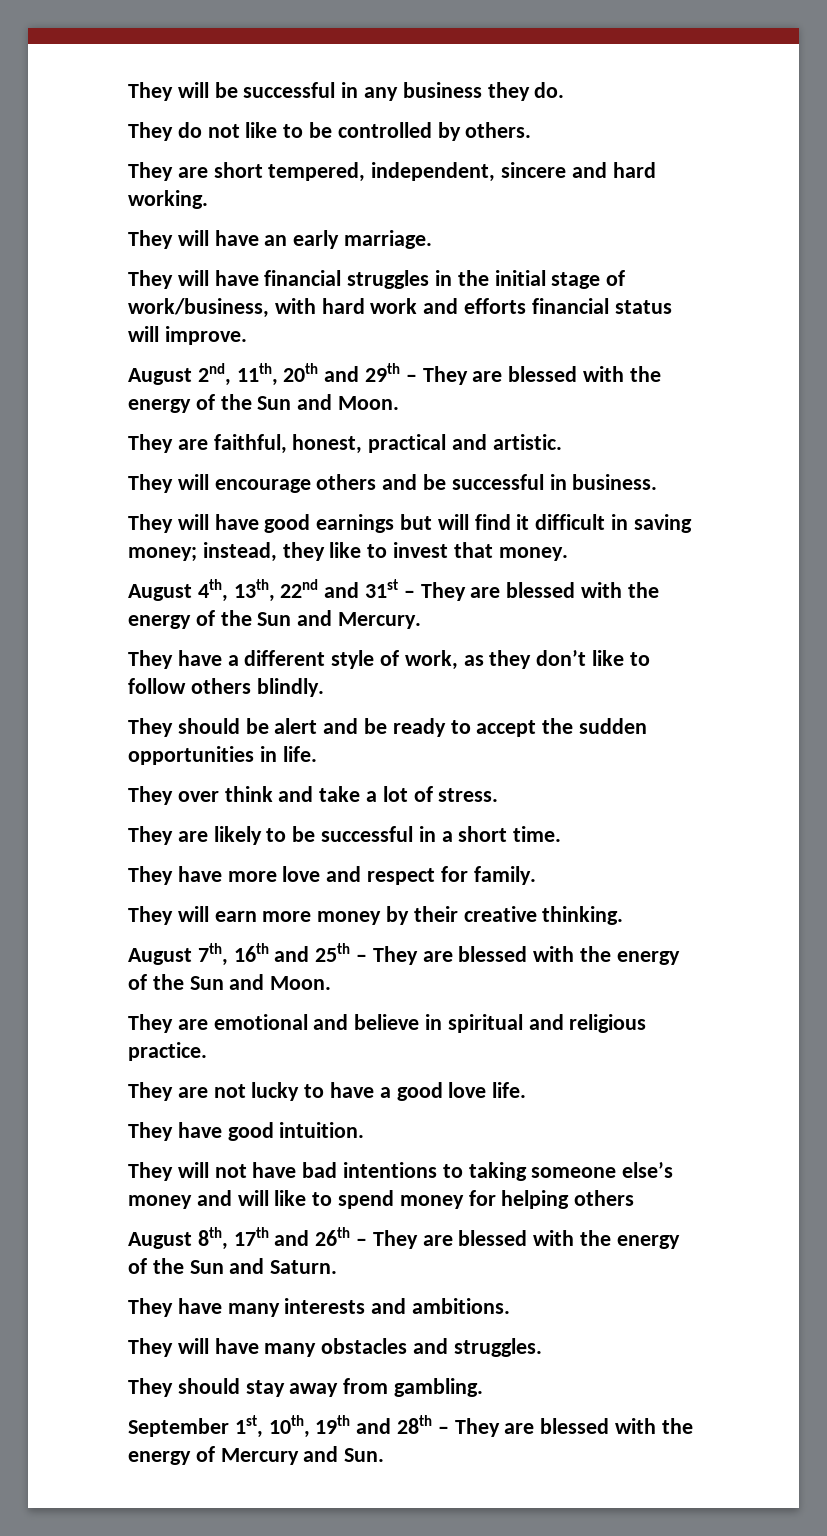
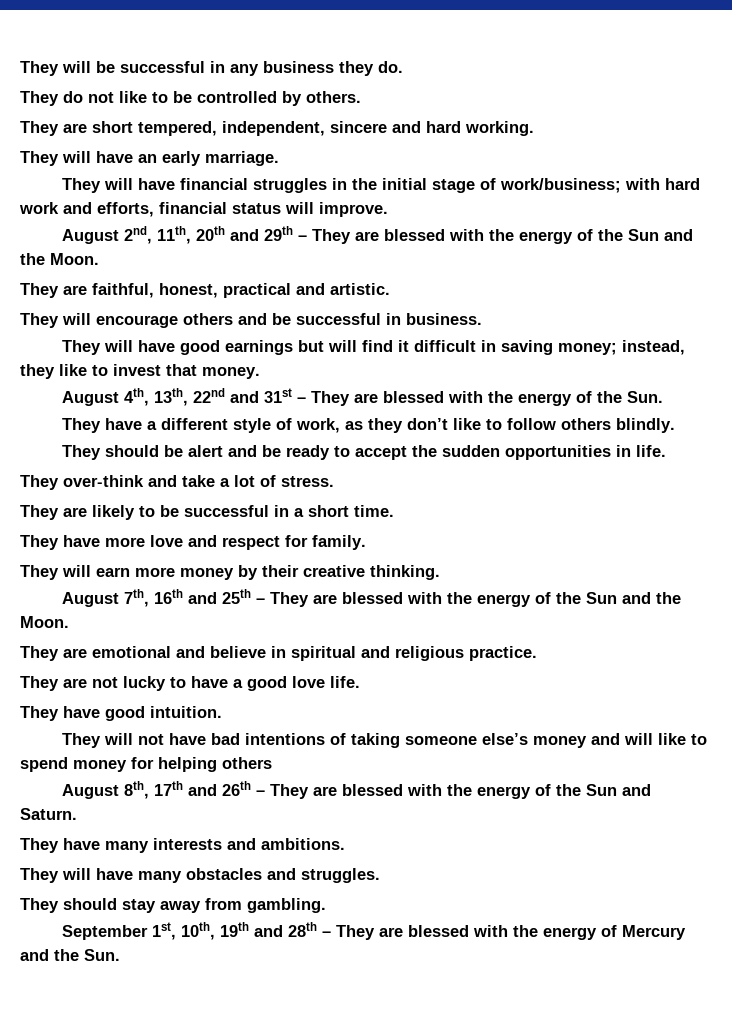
- They will have financial struggles in the initial stage of work/business, with hard work and efforts financial status will improve.
+ They will have financial struggles in the initial stage of work/business; with hard work and efforts, financial status will improve.
- August 2nd, 11th, 20th and 29th – They are blessed with the energy of the Sun and Moon.
+ August 2nd, 11th, 20th and 29th – They are blessed with the energy of the Sun and the Moon.
- August 4th, 13th, 22nd and 31st – They are blessed with the energy of the Sun and Mercury.
+ August 4th, 13th, 22nd and 31st – They are blessed with the energy of the Sun.
- They over think and take a lot of stress.
+ They over-think and take a lot of stress.
- August 7th, 16th and 25th – They are blessed with the energy of the Sun and Moon.
+ August 7th, 16th and 25th – They are blessed with the energy of the Sun and the Moon.
- They will not have bad intentions to taking someone else’s money and will like to spend money for helping others
+ They will not have bad intentions of taking someone else’s money and will like to spend money for helping others
- September 1st, 10th, 19th and 28th – They are blessed with the energy of Mercury and Sun.
+ September 1st, 10th, 19th and 28th – They are blessed with the energy of Mercury and the Sun.

